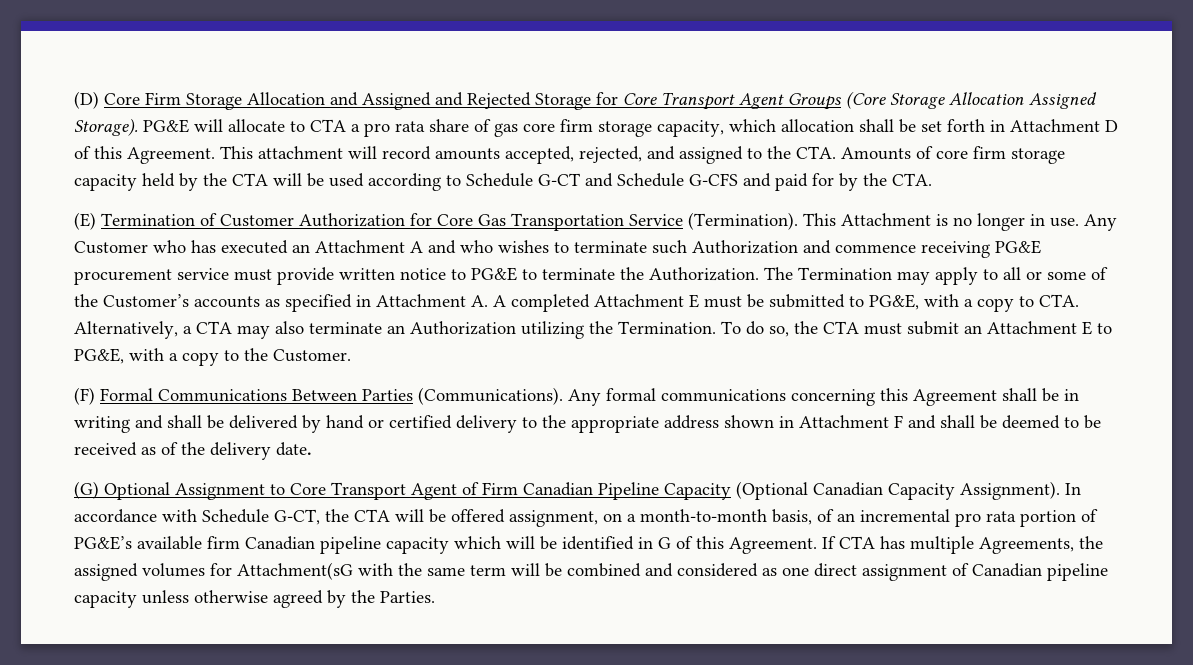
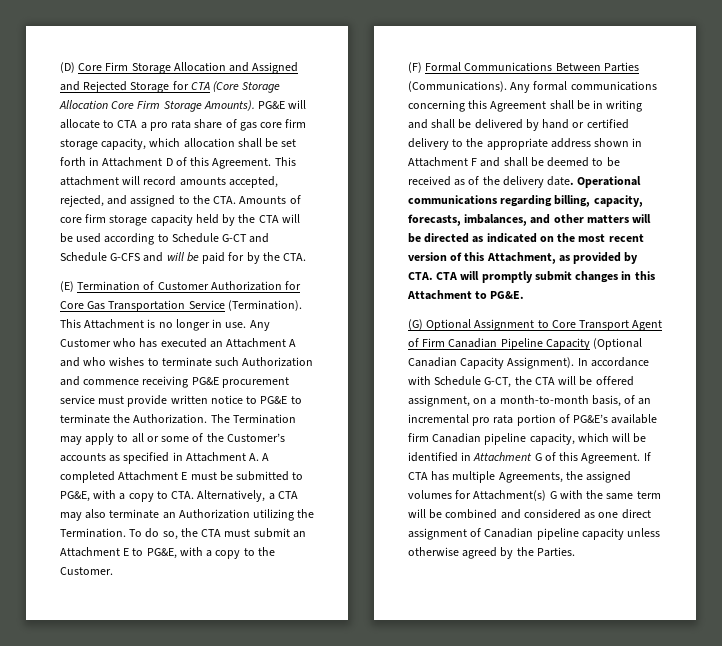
- (D) Core Firm Storage Allocation and Assigned and Rejected Storage for Core Transport Agent Groups (Core Storage Allocation Assigned Storage).
+ (D) Core Firm Storage Allocation and Assigned and Rejected Storage for CTA (Core Storage Allocation Core Firm Storage Amounts).
- This attachment will record amounts accepted, rejected, and assigned to the CTA. Amounts of core firm storage capacity held by the CTA will be used according to Schedule G-CT and Schedule G-CFS and paid for by the CTA.
+ This attachment will record amounts accepted, rejected, and assigned to the CTA. Amounts of core firm storage capacity held by the CTA will be used according to Schedule G-CT and Schedule G-CFS and will be paid for by the CTA.
+ Operational communications regarding billing, capacity, forecasts, imbalances, and other matters will be directed as indicated on the most recent version of this Attachment, as provided by CTA. CTA will promptly submit changes in this Attachment to PG&E.
- In accordance with Schedule G-CT, the CTA will be offered assignment, on a month-to-month basis, of an incremental pro rata portion of PG&E’s available firm Canadian pipeline capacity which will be identified in G of this Agreement.
+ In accordance with Schedule G-CT, the CTA will be offered assignment, on a month-to-month basis, of an incremental pro rata portion of PG&E’s available firm Canadian pipeline capacity, which will be identified in Attachment G of this Agreement.
- If CTA has multiple Agreements, the assigned volumes for Attachment(sG with the same term will be combined and considered as one direct assignment of Canadian pipeline capacity unless otherwise agreed by the Parties.
+ If CTA has multiple Agreements, the assigned volumes for Attachment(s) G with the same term will be combined and considered as one direct assignment of Canadian pipeline capacity unless otherwise agreed by the Parties.

